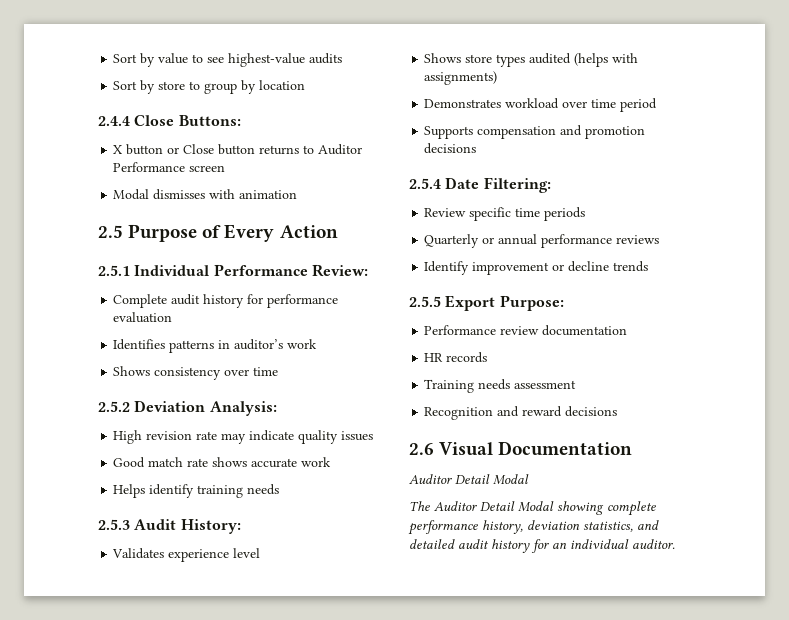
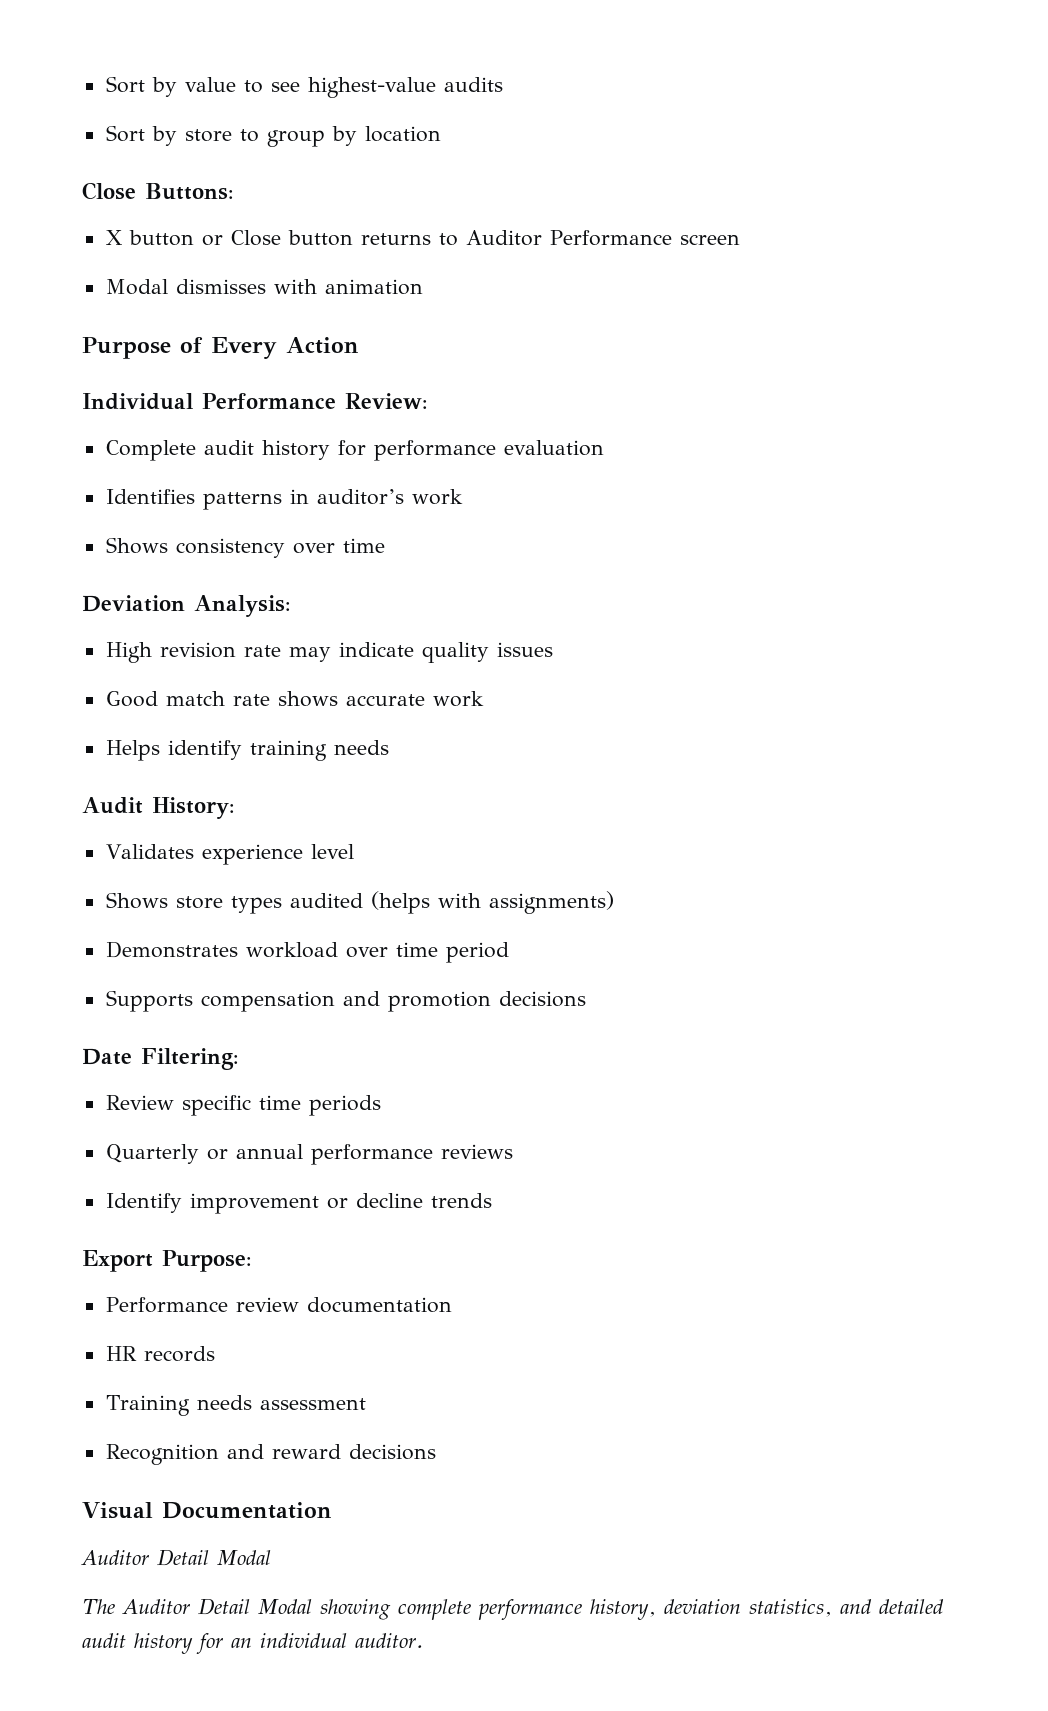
- 2.4.4 Close Buttons:
+ Close Buttons:
- 2.5 Purpose of Every Action
+ Purpose of Every Action
- 2.5.1 Individual Performance Review:
+ Individual Performance Review:
- 2.5.2 Deviation Analysis:
+ Deviation Analysis:
- 2.5.3 Audit History:
+ Audit History:
- 2.5.4 Date Filtering:
+ Date Filtering:
- 2.5.5 Export Purpose:
+ Export Purpose:
- 2.6 Visual Documentation
+ Visual Documentation

